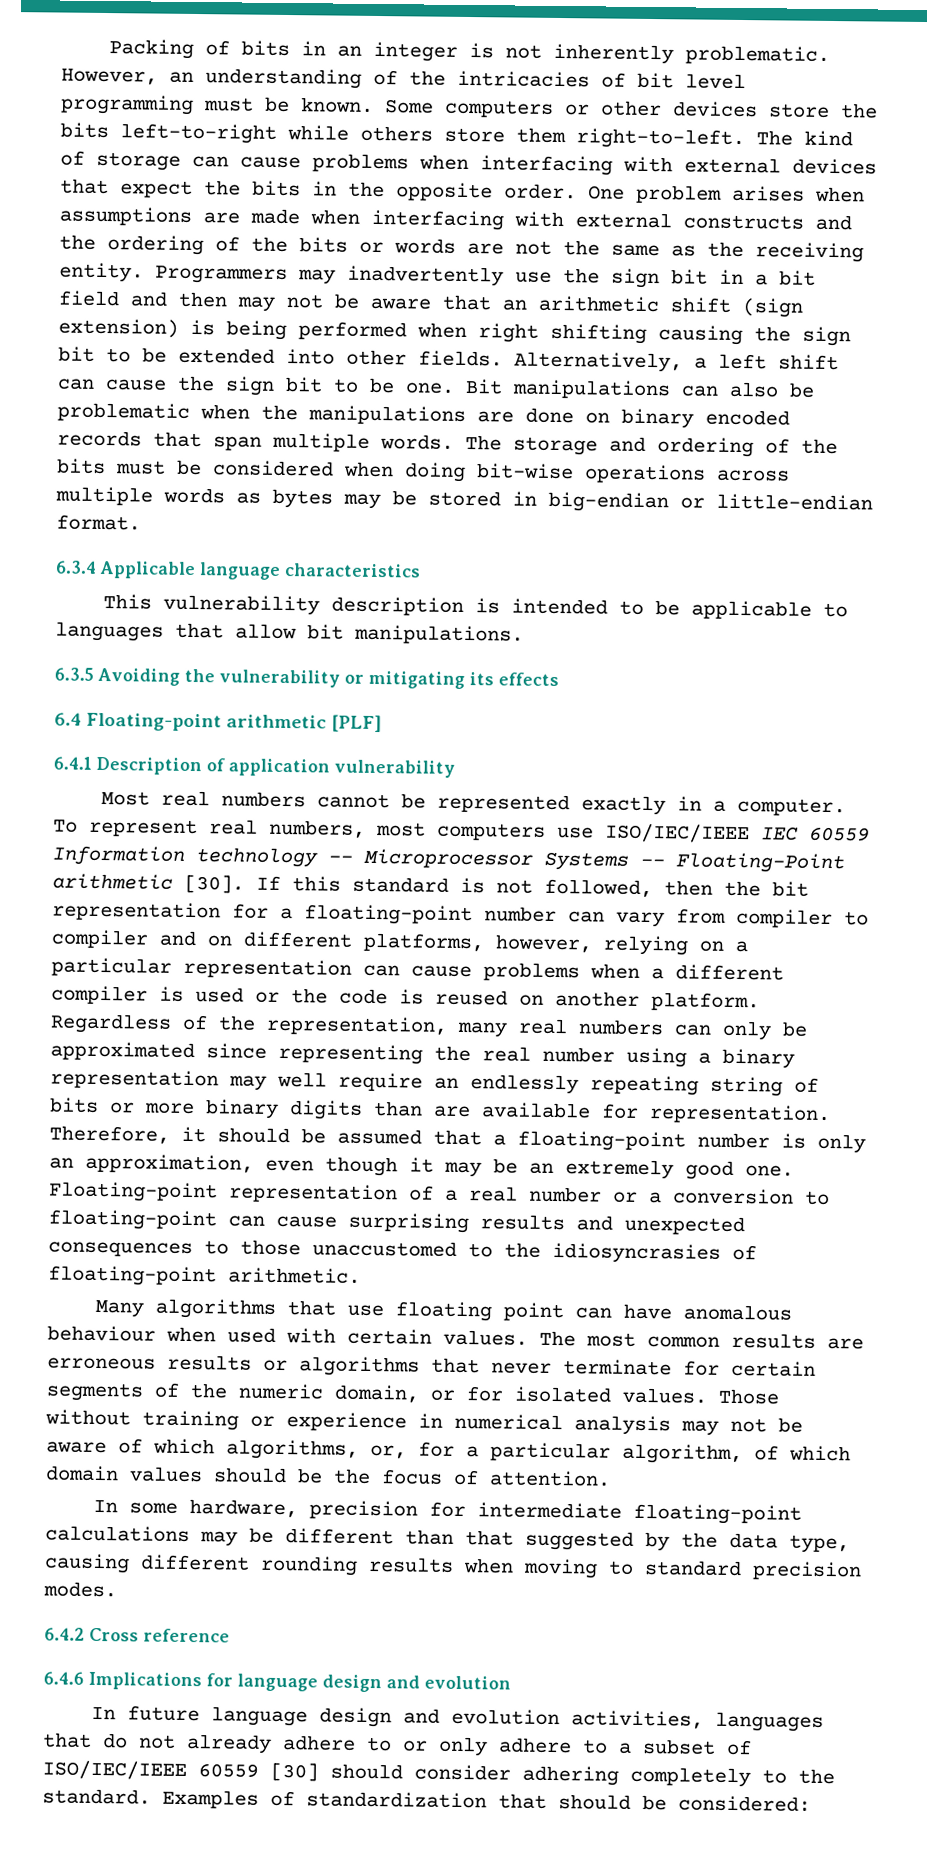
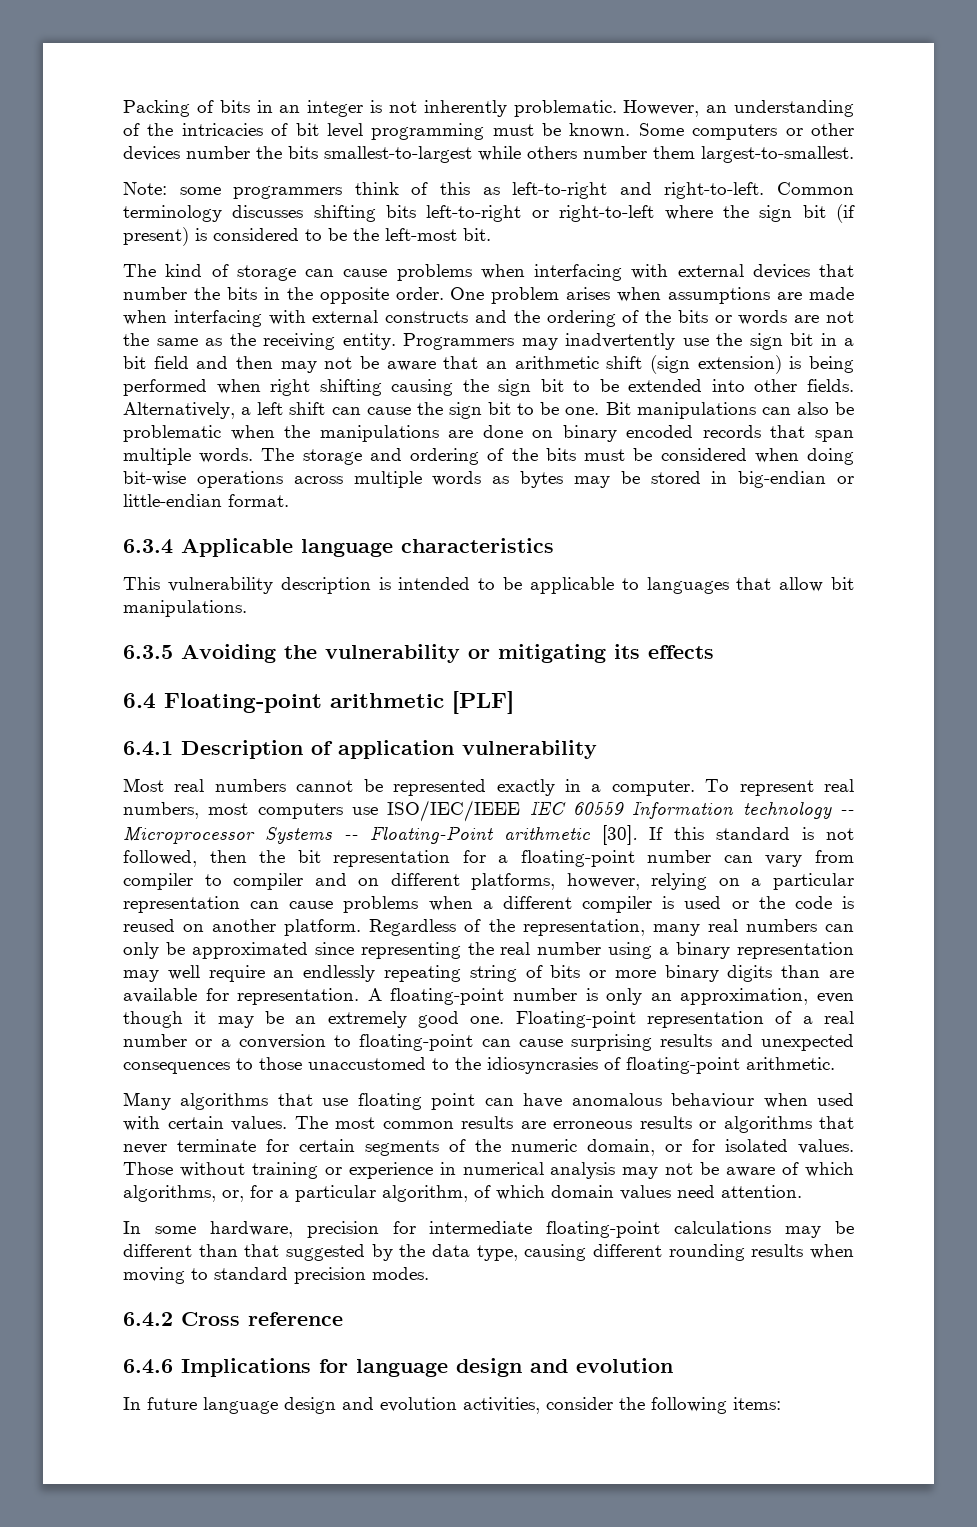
- Some computers or other devices store the bits left-to-right while others store them right-to-left. The kind of storage can cause problems when interfacing with external devices that expect the bits in the opposite order.
+ Some computers or other devices number the bits smallest-to-largest while others number them largest-to-smallest.
+ Note: some programmers think of this as left-to-right and right-to-left. Common terminology discusses shifting bits left-to-right or right-to-left where the sign bit (if present) is considered to be the left-most bit.
+ The kind of storage can cause problems when interfacing with external devices that number the bits in the opposite order.
- Therefore, it should be assumed that a floating-point number is only an approximation, even though it may be an extremely good one.
+ A floating-point number is only an approximation, even though it may be an extremely good one.
- Those without training or experience in numerical analysis may not be aware of which algorithms, or, for a particular algorithm, of which domain values should be the focus of attention.
+ Those without training or experience in numerical analysis may not be aware of which algorithms, or, for a particular algorithm, of which domain values need attention.
- In future language design and evolution activities, languages that do not already adhere to or only adhere to a subset of ISO/IEC/IEEE 60559 [30] should consider adhering completely to the standard. Examples of standardization that should be considered:
+ In future language design and evolution activities, consider the following items:

